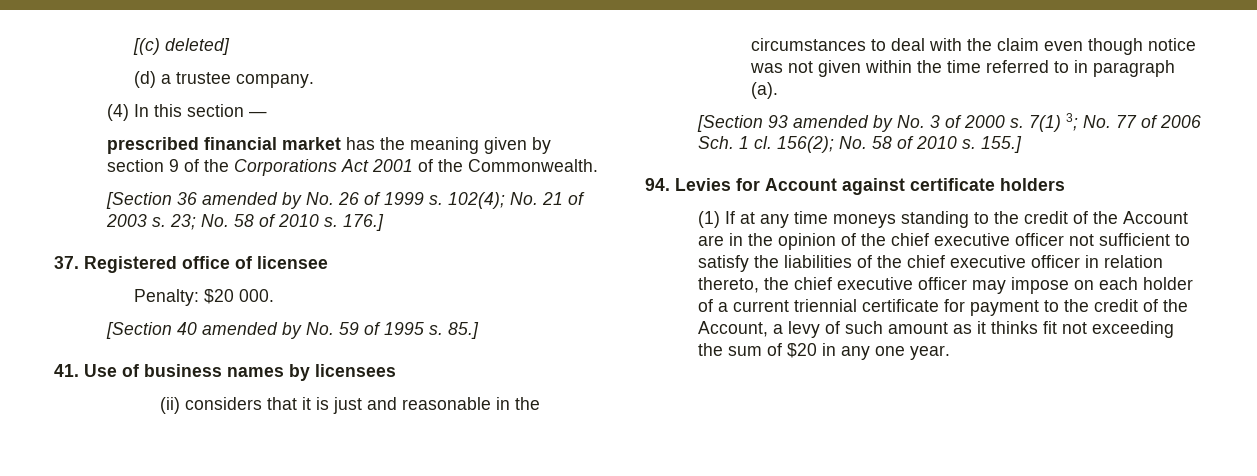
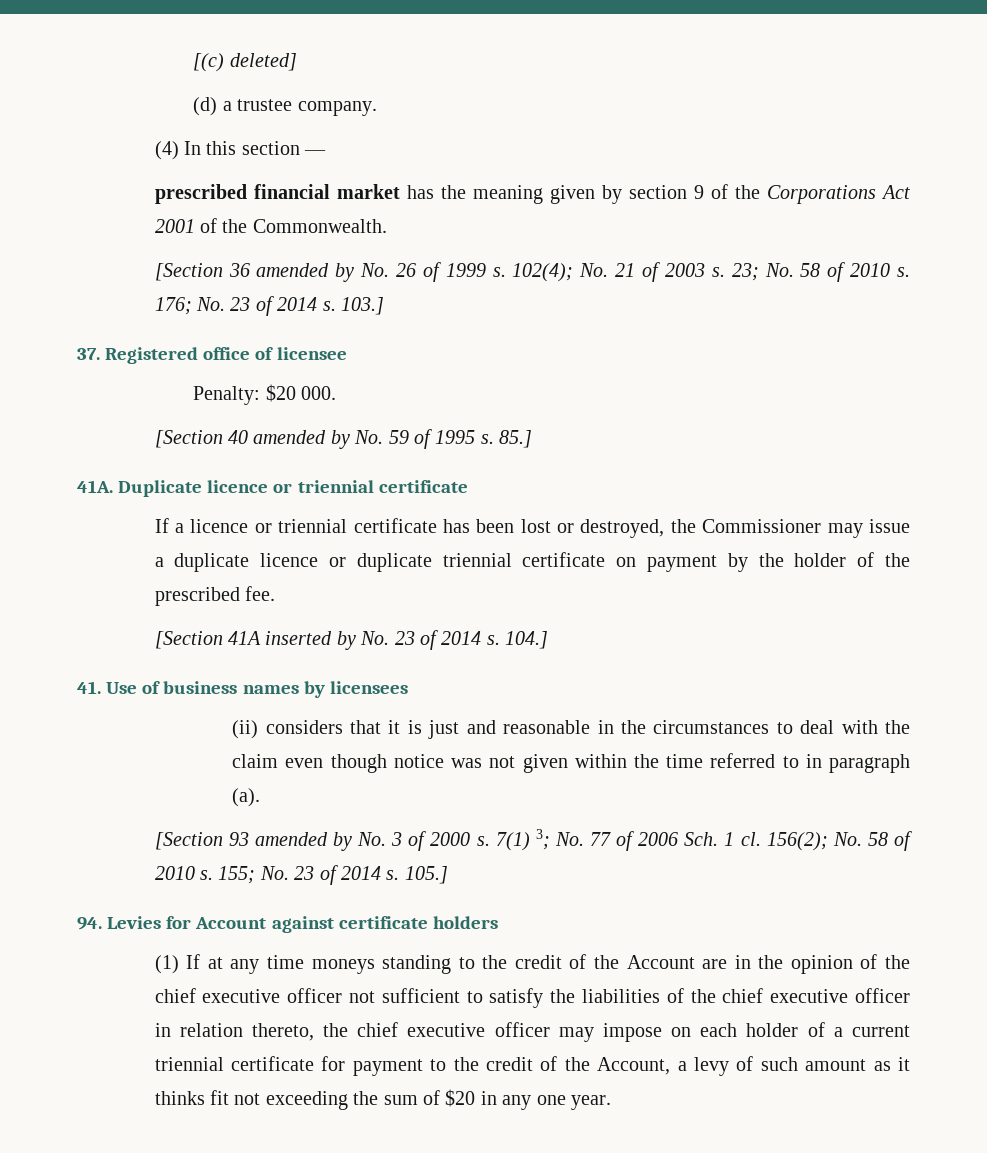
- 176.]
+ 176; No. 23 of 2014 s. 103.]
+ 41A. Duplicate licence or triennial certificate
+ If a licence or triennial certificate has been lost or destroyed, the Commissioner may issue a duplicate licence or duplicate triennial certificate on payment by the holder of the prescribed fee.
+ [Section 41A inserted by No. 23 of 2014 s. 104.]
- 155.]
+ 155; No. 23 of 2014 s. 105.]

